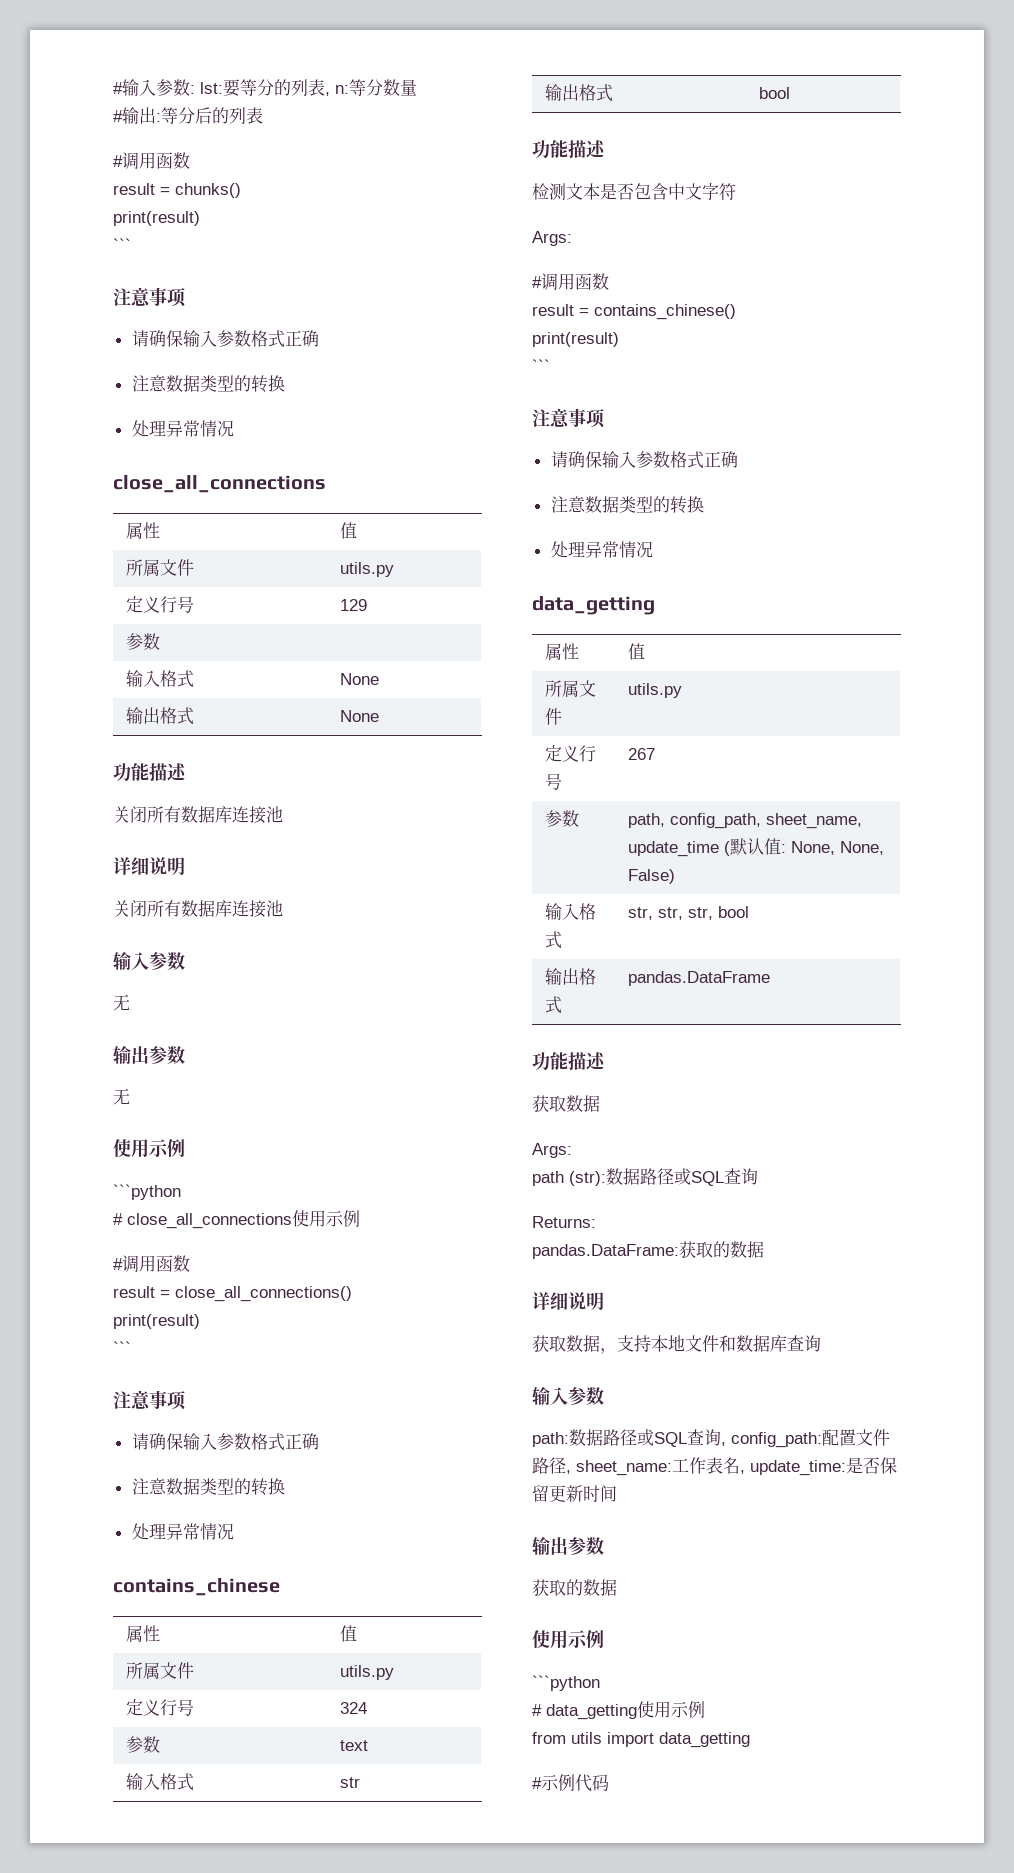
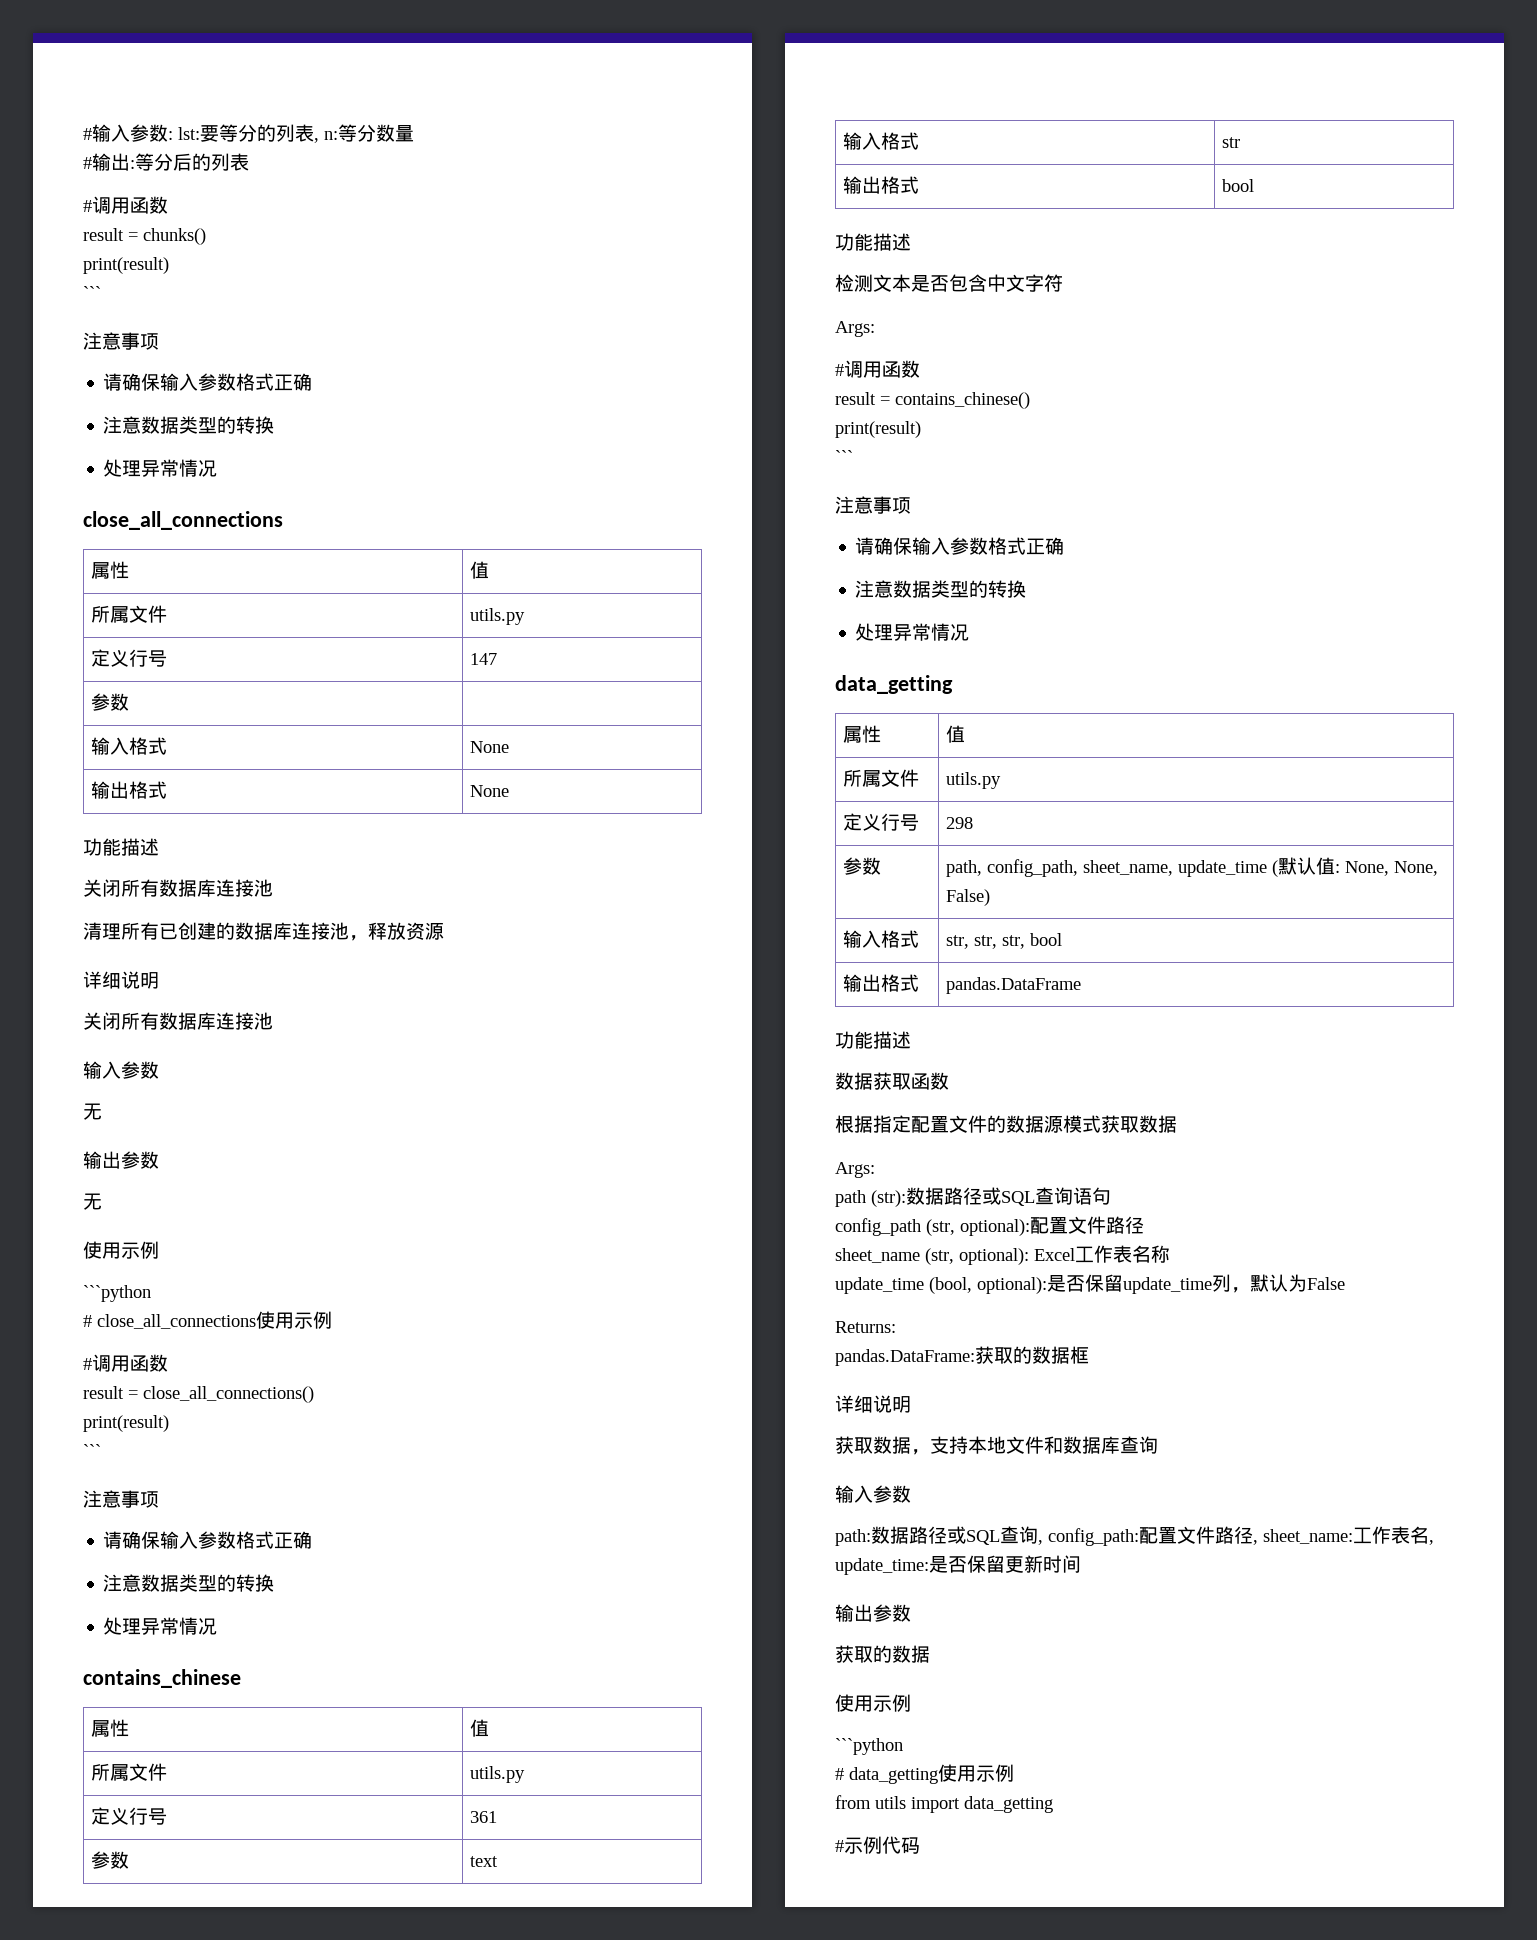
- 定义行号 | 129
+ 定义行号 | 147
+ 清理所有已创建的数据库连接池，释放资源
- 定义行号 | 324
+ 定义行号 | 361
- 定义行号 | 267
+ 定义行号 | 298
  输出格式 | pandas.DataFrame
  功能描述
- 获取数据
+ 数据获取函数
+ 根据指定配置文件的数据源模式获取数据
- path (str):数据路径或SQL查询
+ path (str):数据路径或SQL查询语句
+ config_path (str, optional):配置文件路径
+ sheet_name (str, optional): Excel工作表名称
+ update_time (bool, optional):是否保留update_time列，默认为False
- pandas.DataFrame:获取的数据
+ pandas.DataFrame:获取的数据框

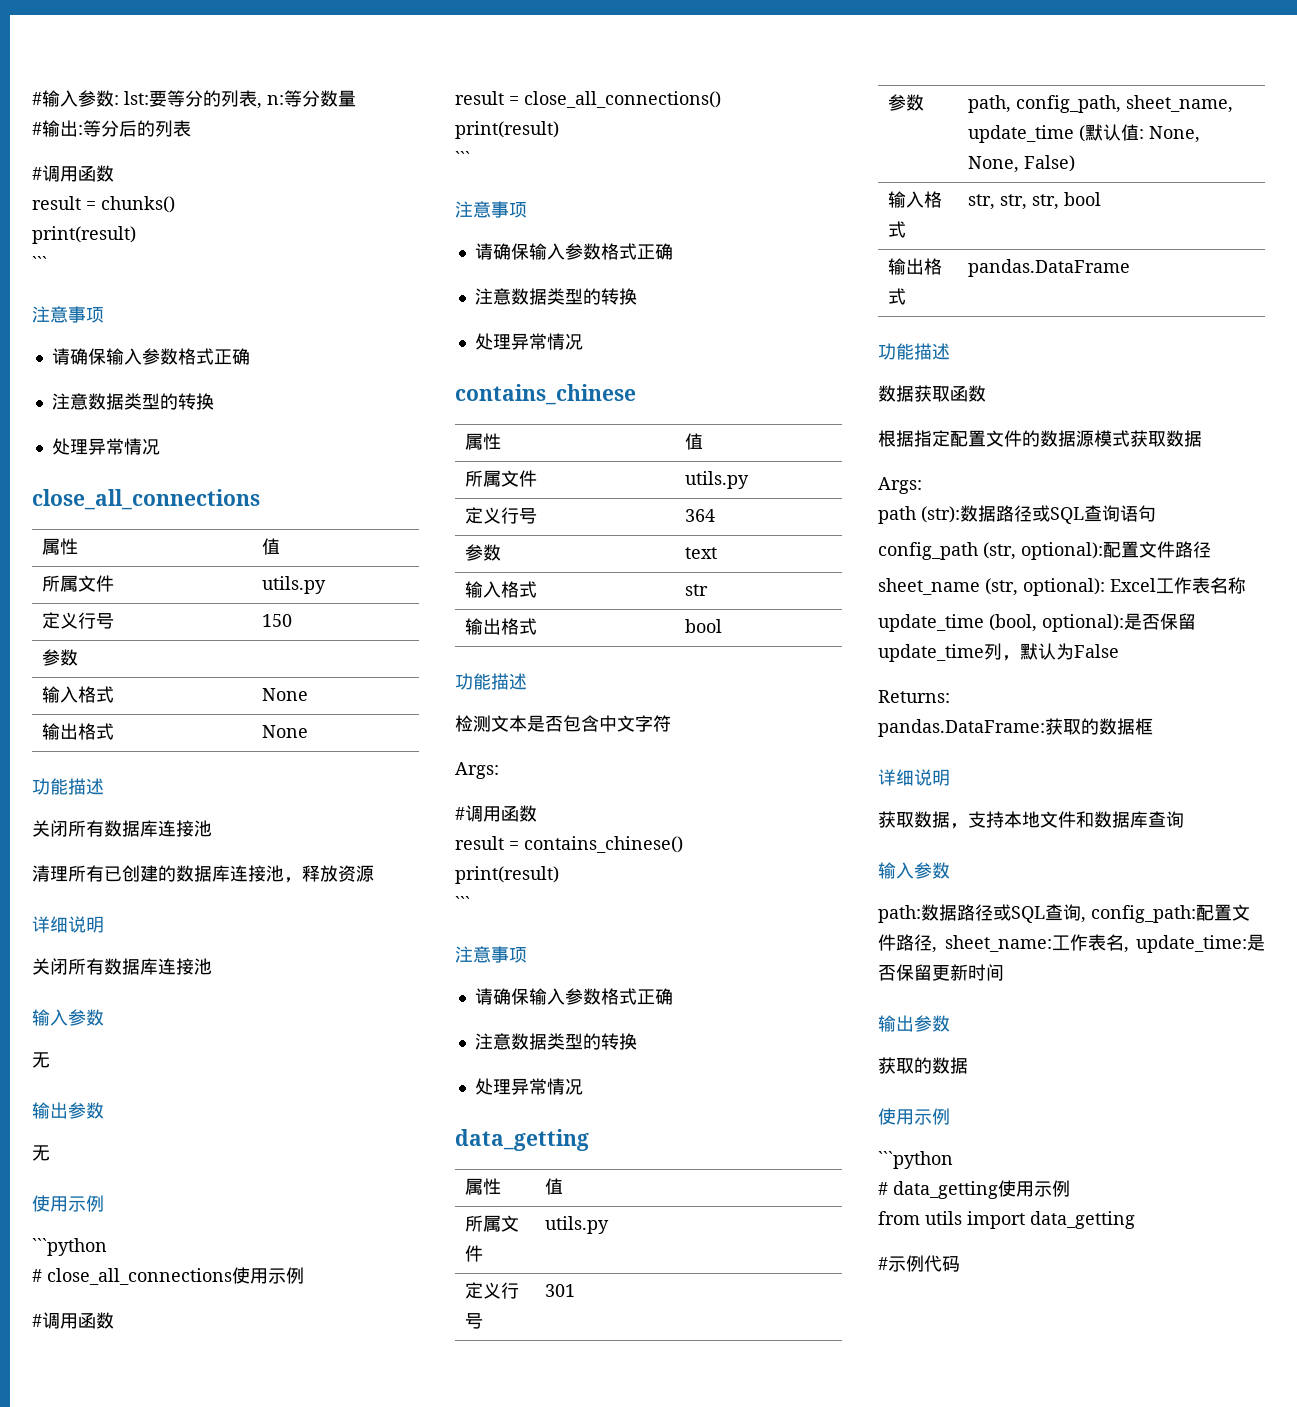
- 定义行号 | 147
+ 定义行号 | 150
- 定义行号 | 361
+ 定义行号 | 364
- 定义行号 | 298
+ 定义行号 | 301

